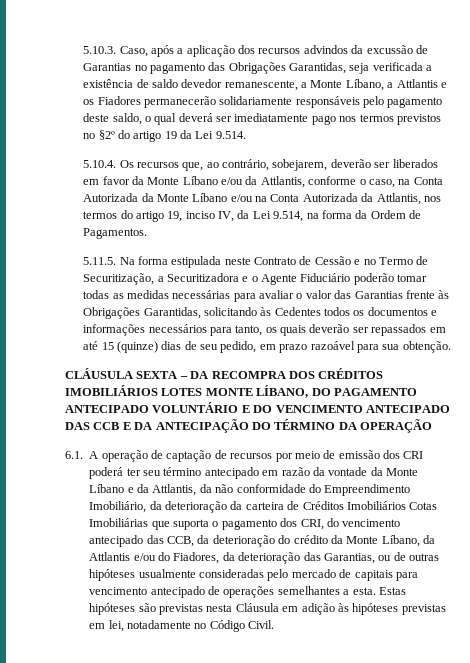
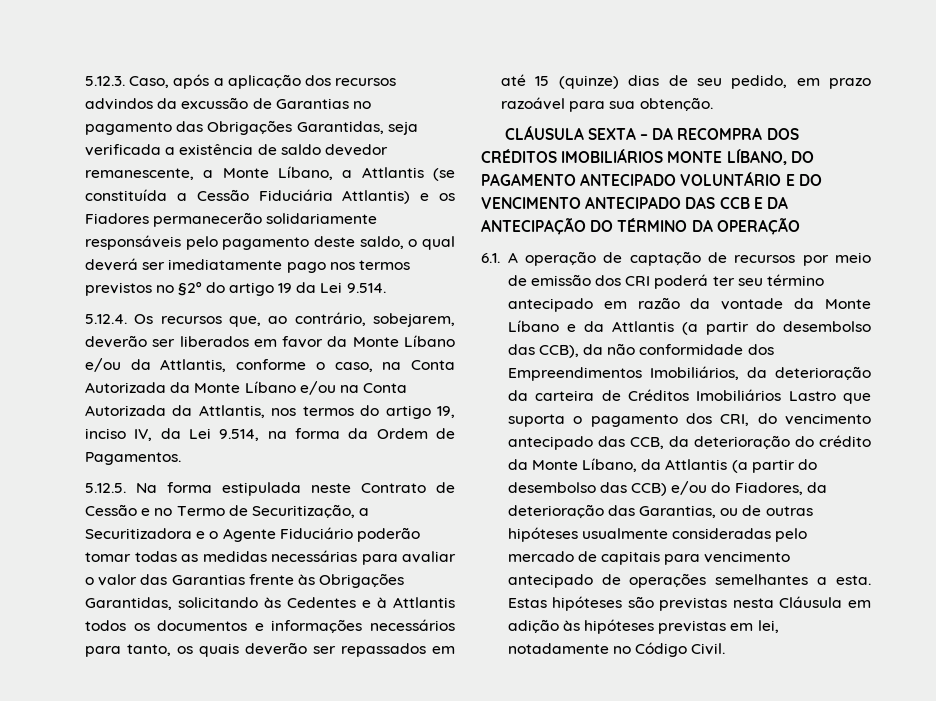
- 5.10.3. Caso, após a aplicação dos recursos advindos da excussão de Garantias no pagamento das Obrigações Garantidas, seja verificada a existência de saldo devedor remanescente, a Monte Líbano, a Attlantis e os Fiadores permanecerão solidariamente responsáveis pelo pagamento deste saldo, o qual deverá ser imediatamente pago nos termos previstos no §2º do artigo 19 da Lei 9.514.
+ 5.12.3. Caso, após a aplicação dos recursos advindos da excussão de Garantias no pagamento das Obrigações Garantidas, seja verificada a existência de saldo devedor remanescente, a Monte Líbano, a Attlantis (se constituída a Cessão Fiduciária Attlantis) e os Fiadores permanecerão solidariamente responsáveis pelo pagamento deste saldo, o qual deverá ser imediatamente pago nos termos previstos no §2º do artigo 19 da Lei 9.514.
- 5.10.4. Os recursos que, ao contrário, sobejarem, deverão ser liberados em favor da Monte Líbano e/ou da Attlantis, conforme o caso, na Conta Autorizada da Monte Líbano e/ou na Conta Autorizada da Attlantis, nos termos do artigo 19, inciso IV, da Lei 9.514, na forma da Ordem de Pagamentos.
+ 5.12.4. Os recursos que, ao contrário, sobejarem, deverão ser liberados em favor da Monte Líbano e/ou da Attlantis, conforme o caso, na Conta Autorizada da Monte Líbano e/ou na Conta Autorizada da Attlantis, nos termos do artigo 19, inciso IV, da Lei 9.514, na forma da Ordem de Pagamentos.
- 5.11.5. Na forma estipulada neste Contrato de Cessão e no Termo de Securitização, a Securitizadora e o Agente Fiduciário poderão tomar todas as medidas necessárias para avaliar o valor das Garantias frente às Obrigações Garantidas, solicitando às Cedentes todos os documentos e informações necessários para tanto, os quais deverão ser repassados em até 15 (quinze) dias de seu pedido, em prazo razoável para sua obtenção.
+ 5.12.5. Na forma estipulada neste Contrato de Cessão e no Termo de Securitização, a Securitizadora e o Agente Fiduciário poderão tomar todas as medidas necessárias para avaliar o valor das Garantias frente às Obrigações Garantidas, solicitando às Cedentes e à Attlantis todos os documentos e informações necessários para tanto, os quais deverão ser repassados em até 15 (quinze) dias de seu pedido, em prazo razoável para sua obtenção.
- CLÁUSULA SEXTA – DA RECOMPRA DOS CRÉDITOS IMOBILIÁRIOS LOTES MONTE LÍBANO, DO PAGAMENTO ANTECIPADO VOLUNTÁRIO E DO VENCIMENTO ANTECIPADO DAS CCB E DA ANTECIPAÇÃO DO TÉRMINO DA OPERAÇÃO
+ CLÁUSULA SEXTA – DA RECOMPRA DOS CRÉDITOS IMOBILIÁRIOS MONTE LÍBANO, DO PAGAMENTO ANTECIPADO VOLUNTÁRIO E DO VENCIMENTO ANTECIPADO DAS CCB E DA ANTECIPAÇÃO DO TÉRMINO DA OPERAÇÃO
- 6.1. A operação de captação de recursos por meio de emissão dos CRI poderá ter seu término antecipado em razão da vontade da Monte Líbano e da Attlantis, da não conformidade do Empreendimento Imobiliário, da deterioração da carteira de Créditos Imobiliários Cotas Imobiliárias que suporta o pagamento dos CRI, do vencimento antecipado das CCB, da deterioração do crédito da Monte Líbano, da Attlantis e/ou do Fiadores, da deterioração das Garantias, ou de outras hipóteses usualmente consideradas pelo mercado de capitais para vencimento antecipado de operações semelhantes a esta.
+ 6.1. A operação de captação de recursos por meio de emissão dos CRI poderá ter seu término antecipado em razão da vontade da Monte Líbano e da Attlantis (a partir do desembolso das CCB), da não conformidade dos Empreendimentos Imobiliários, da deterioração da carteira de Créditos Imobiliários Lastro que suporta o pagamento dos CRI, do vencimento antecipado das CCB, da deterioração do crédito da Monte Líbano, da Attlantis (a partir do desembolso das CCB) e/ou do Fiadores, da deterioração das Garantias, ou de outras hipóteses usualmente consideradas pelo mercado de capitais para vencimento antecipado de operações semelhantes a esta.

